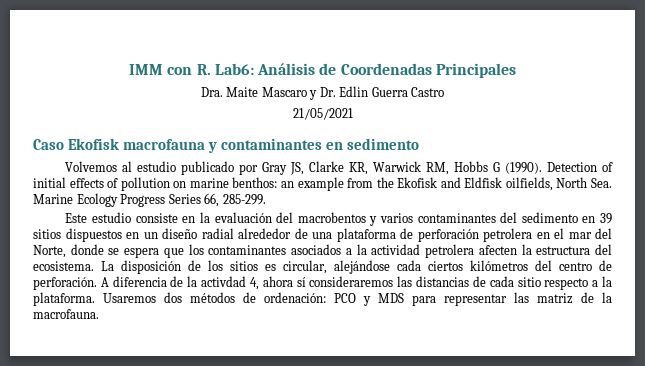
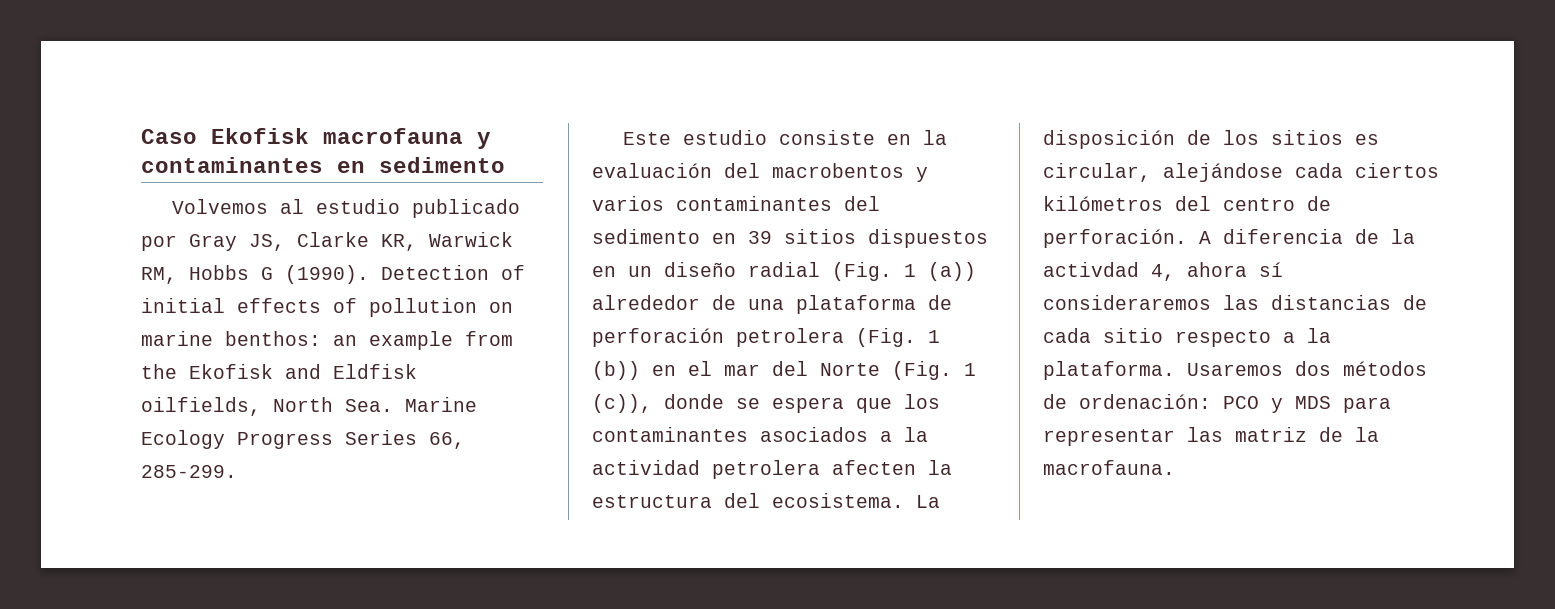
- IMM con R. Lab6: Análisis de Coordenadas Principales
- Dra. Maite Mascaro y Dr. Edlin Guerra Castro
- 21/05/2021
- Este estudio consiste en la evaluación del macrobentos y varios contaminantes del sedimento en 39 sitios dispuestos en un diseño radial alrededor de una plataforma de perforación petrolera en el mar del Norte, donde se espera que los contaminantes asociados a la actividad petrolera afecten la estructura del ecosistema.
+ Este estudio consiste en la evaluación del macrobentos y varios contaminantes del sedimento en 39 sitios dispuestos en un diseño radial (Fig. 1 (a)) alrededor de una plataforma de perforación petrolera (Fig. 1 (b)) en el mar del Norte (Fig. 1 (c)), donde se espera que los contaminantes asociados a la actividad petrolera afecten la estructura del ecosistema.

